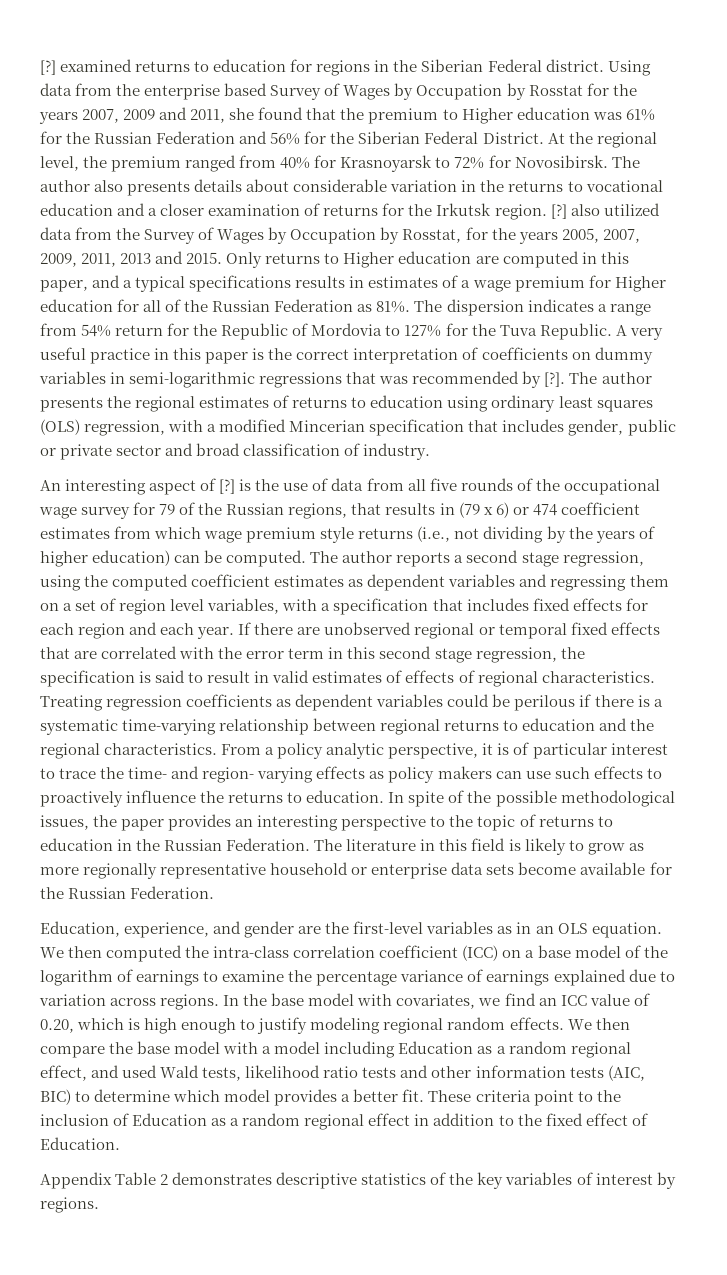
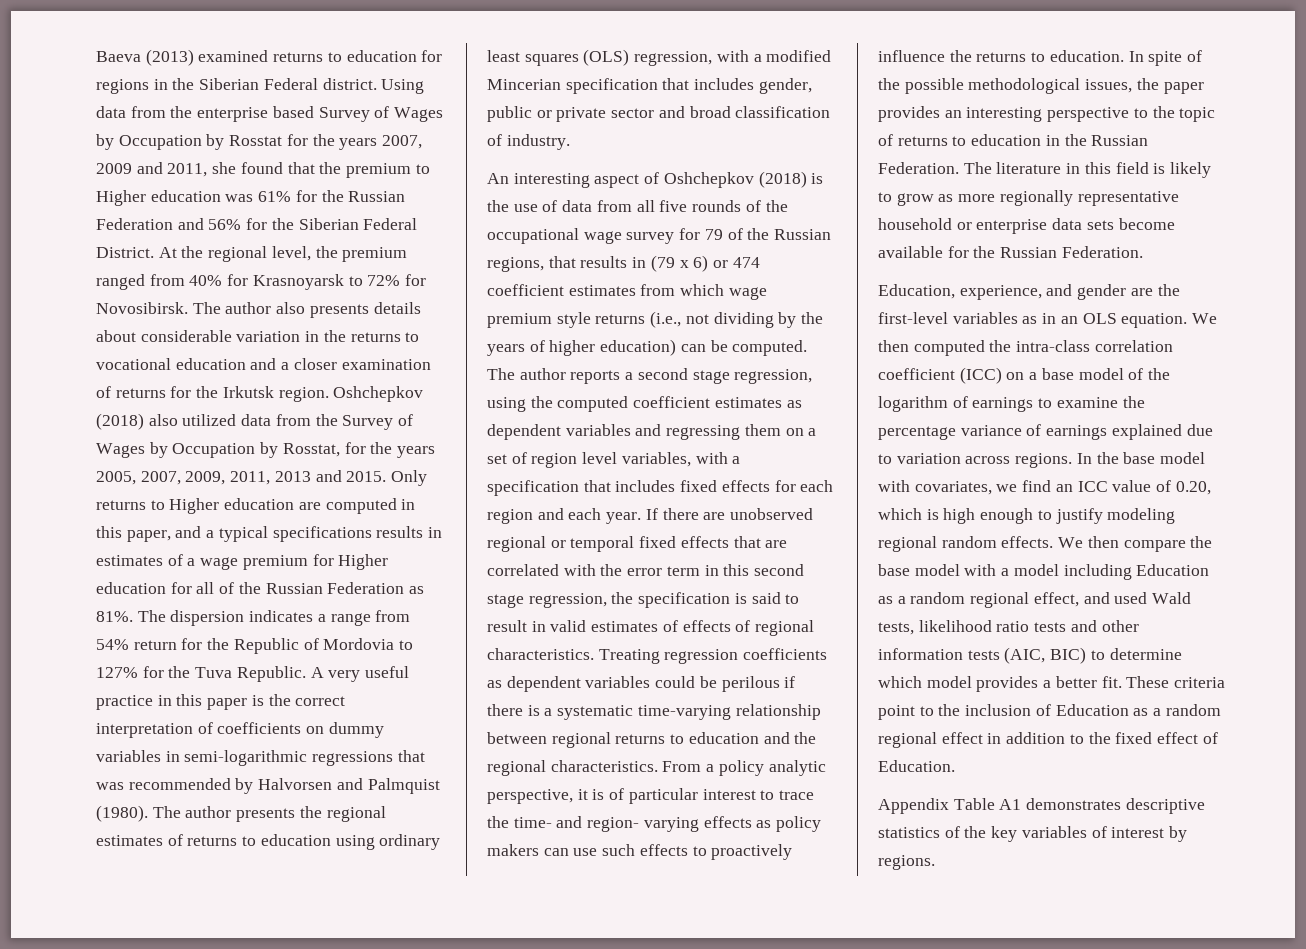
- [?] examined returns to education for regions in the Siberian Federal district.
+ Baeva (2013) examined returns to education for regions in the Siberian Federal district.
- [?] also utilized data from the Survey of Wages by Occupation by Rosstat, for the years 2005, 2007, 2009, 2011, 2013 and 2015.
+ Oshchepkov (2018) also utilized data from the Survey of Wages by Occupation by Rosstat, for the years 2005, 2007, 2009, 2011, 2013 and 2015.
- A very useful practice in this paper is the correct interpretation of coefficients on dummy variables in semi-logarithmic regressions that was recommended by [?].
+ A very useful practice in this paper is the correct interpretation of coefficients on dummy variables in semi-logarithmic regressions that was recommended by Halvorsen and Palmquist (1980).
- An interesting aspect of [?] is the use of data from all five rounds of the occupational wage survey for 79 of the Russian regions, that results in (79 x 6) or 474 coefficient estimates from which wage premium style returns (i.e., not dividing by the years of higher education) can be computed.
+ An interesting aspect of Oshchepkov (2018) is the use of data from all five rounds of the occupational wage survey for 79 of the Russian regions, that results in (79 x 6) or 474 coefficient estimates from which wage premium style returns (i.e., not dividing by the years of higher education) can be computed.
- Appendix Table 2 demonstrates descriptive statistics of the key variables of interest by regions.
+ Appendix Table A1 demonstrates descriptive statistics of the key variables of interest by regions.

